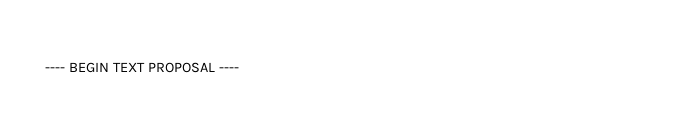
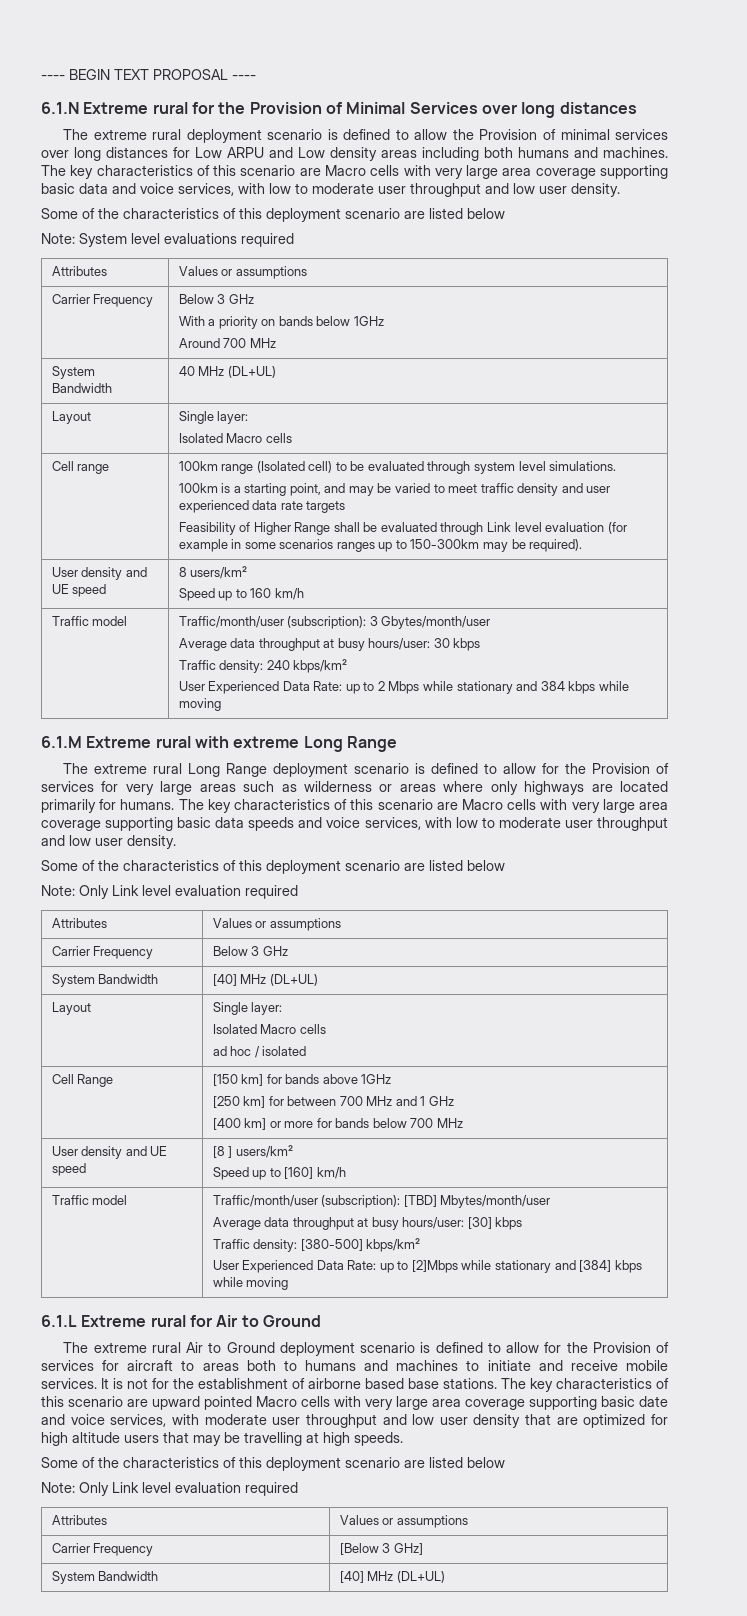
+ 6.1.N Extreme rural for the Provision of Minimal Services over long distances
+ The extreme rural deployment scenario is defined to allow the Provision of minimal services over long distances for Low ARPU and Low density areas including both humans and machines. The key characteristics of this scenario are Macro cells with very large area coverage supporting basic data and voice services, with low to moderate user throughput and low user density.
+ Some of the characteristics of this deployment scenario are listed below
+ Note: System level evaluations required
+ Attributes | Values or assumptions
+ Carrier Frequency | Below 3 GHz
+ With a priority on bands below 1GHz
+ Around 700 MHz
+ System Bandwidth | 40 MHz (DL+UL)
+ Layout | Single layer:
+ Isolated Macro cells
+ Cell range | 100km range (Isolated cell) to be evaluated through system level simulations.
+ 100km is a starting point, and may be varied to meet traffic density and user experienced data rate targets
+ Feasibility of Higher Range shall be evaluated through Link level evaluation (for example in some scenarios ranges up to 150-300km may be required).
+ User density and UE speed | 8 users/km²
+ Speed up to 160 km/h
+ Traffic model | Traffic/month/user (subscription): 3 Gbytes/month/user
+ Average data throughput at busy hours/user: 30 kbps
+ Traffic density: 240 kbps/km²
+ User Experienced Data Rate: up to 2 Mbps while stationary and 384 kbps while moving
+ 6.1.M Extreme rural with extreme Long Range
+ The extreme rural Long Range deployment scenario is defined to allow for the Provision of services for very large areas such as wilderness or areas where only highways are located primarily for humans. The key characteristics of this scenario are Macro cells with very large area coverage supporting basic data speeds and voice services, with low to moderate user throughput and low user density.
+ Some of the characteristics of this deployment scenario are listed below
+ Note: Only Link level evaluation required
+ Attributes | Values or assumptions
+ Carrier Frequency | Below 3 GHz
+ System Bandwidth | [40] MHz (DL+UL)
+ Layout | Single layer:
+ Isolated Macro cells
+ ad hoc / isolated
+ Cell Range | [150 km] for bands above 1GHz
+ [250 km] for between 700 MHz and 1 GHz
+ [400 km] or more for bands below 700 MHz
+ User density and UE speed | [8 ] users/km²
+ Speed up to [160] km/h
+ Traffic model | Traffic/month/user (subscription): [TBD] Mbytes/month/user
+ Average data throughput at busy hours/user: [30] kbps
+ Traffic density: [380-500] kbps/km²
+ User Experienced Data Rate: up to [2]Mbps while stationary and [384] kbps while moving
+ 6.1.L Extreme rural for Air to Ground
+ The extreme rural Air to Ground deployment scenario is defined to allow for the Provision of services for aircraft to areas both to humans and machines to initiate and receive mobile services. It is not for the establishment of airborne based base stations. The key characteristics of this scenario are upward pointed Macro cells with very large area coverage supporting basic date and voice services, with moderate user throughput and low user density that are optimized for high altitude users that may be travelling at high speeds.
+ Some of the characteristics of this deployment scenario are listed below
+ Note: Only Link level evaluation required
+ Attributes | Values or assumptions
+ Carrier Frequency | [Below 3 GHz]
+ System Bandwidth | [40] MHz (DL+UL)

